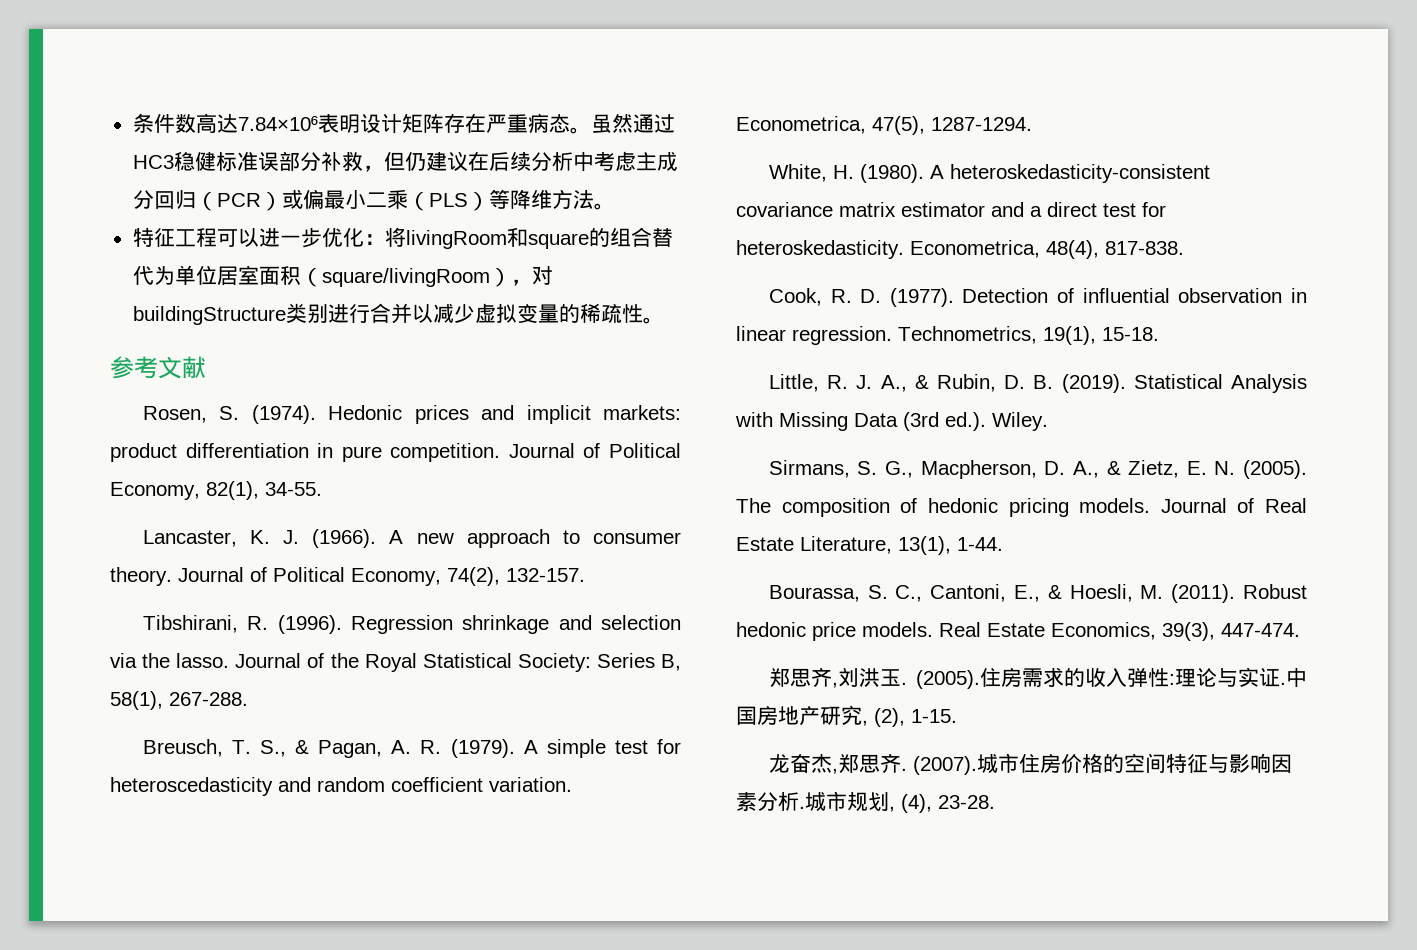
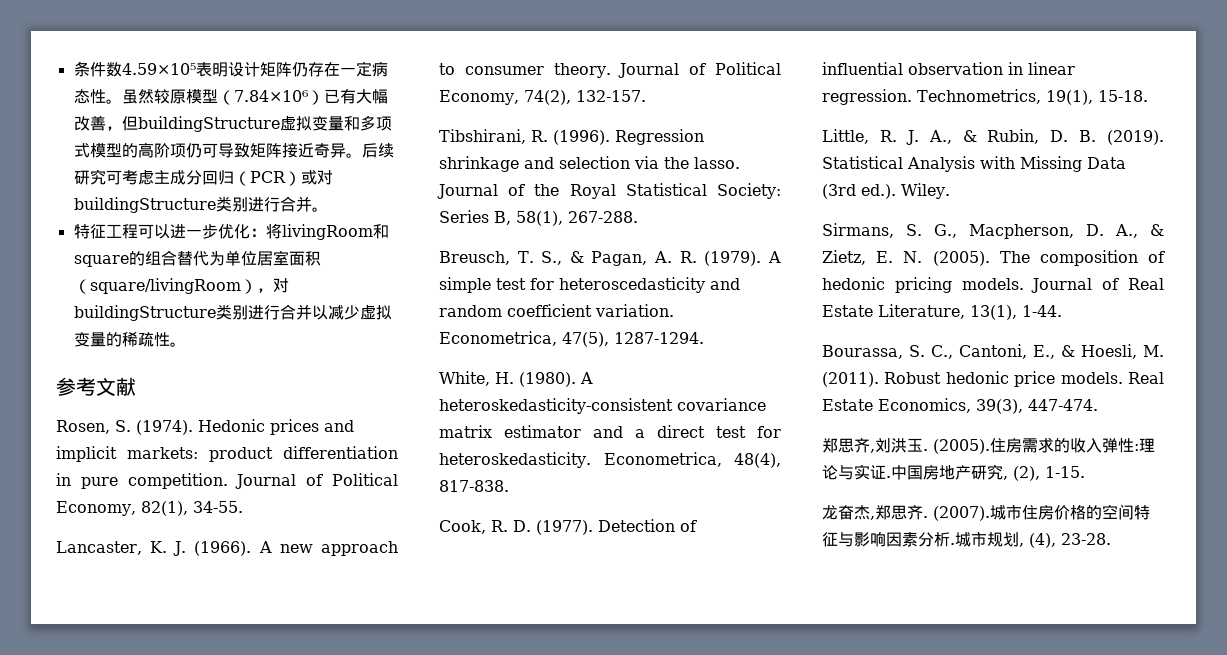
- 条件数高达7.84×10⁶表明设计矩阵存在严重病态。虽然通过HC3稳健标准误部分补救，但仍建议在后续分析中考虑主成分回归（PCR）或偏最小二乘（PLS）等降维方法。
+ 条件数4.59×10⁵表明设计矩阵仍存在一定病态性。虽然较原模型（7.84×10⁶）已有大幅改善，但buildingStructure虚拟变量和多项式模型的高阶项仍可导致矩阵接近奇异。后续研究可考虑主成分回归（PCR）或对buildingStructure类别进行合并。

